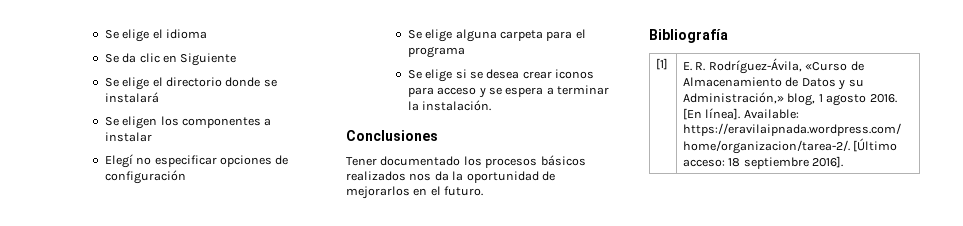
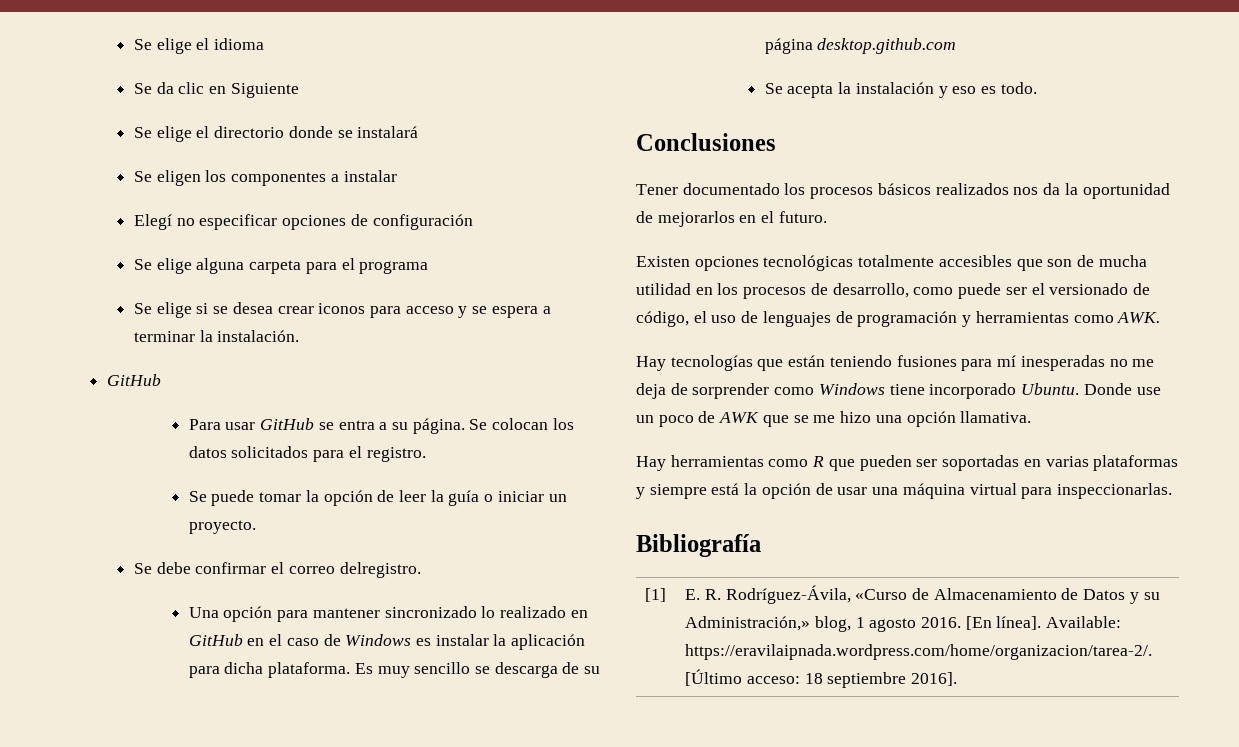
  Se elige si se desea crear iconos para acceso y se espera a terminar la instalación.
+ GitHub
+ Para usar GitHub se entra a su página. Se colocan los datos solicitados para el registro.
+ Se puede tomar la opción de leer la guía o iniciar un proyecto.
+ Se debe confirmar el correo delregistro.
+ Una opción para mantener sincronizado lo realizado en GitHub en el caso de Windows es instalar la aplicación para dicha plataforma. Es muy sencillo se descarga de su página desktop.github.com
+ Se acepta la instalación y eso es todo.
+ Existen opciones tecnológicas totalmente accesibles que son de mucha utilidad en los procesos de desarrollo, como puede ser el versionado de código, el uso de lenguajes de programación y herramientas como AWK.
+ Hay tecnologías que están teniendo fusiones para mí inesperadas no me deja de sorprender como Windows tiene incorporado Ubuntu. Donde use un poco de AWK que se me hizo una opción llamativa.
+ Hay herramientas como R que pueden ser soportadas en varias plataformas y siempre está la opción de usar una máquina virtual para inspeccionarlas.

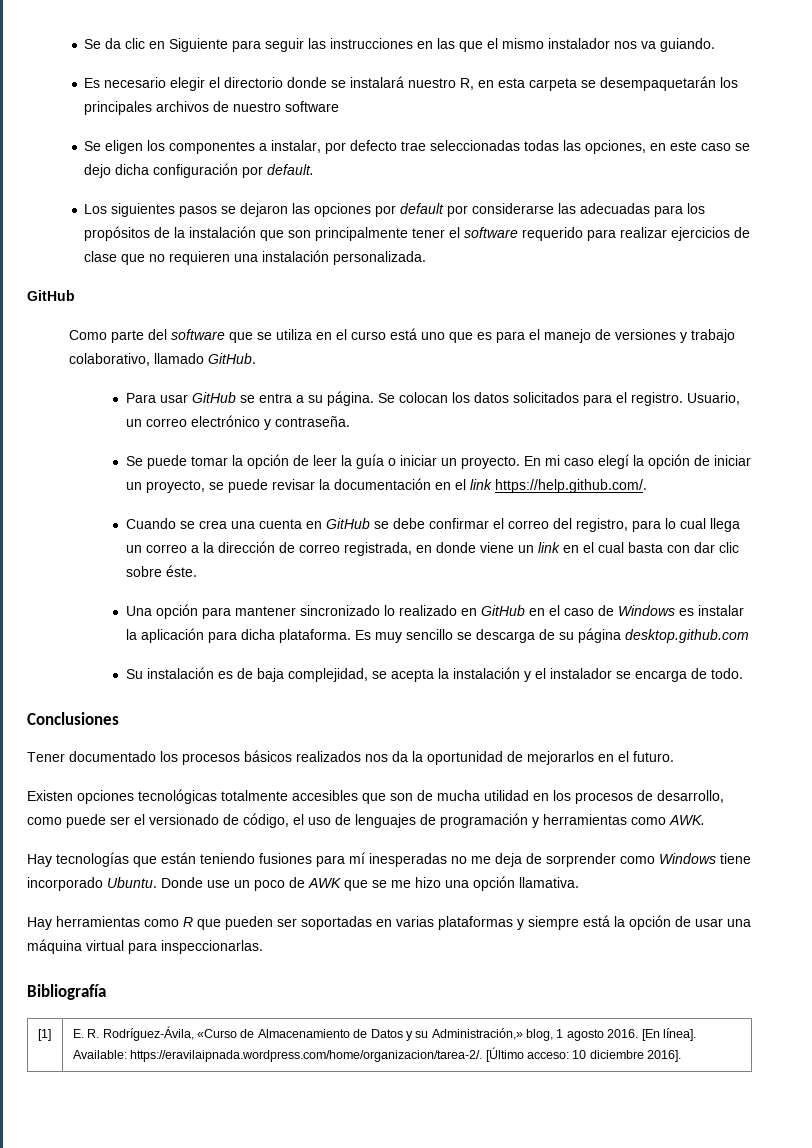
- Se elige el idioma
- Se da clic en Siguiente
- Se elige el directorio donde se instalará
+ Se da clic en Siguiente para seguir las instrucciones en las que el mismo instalador nos va guiando.
+ Es necesario elegir el directorio donde se instalará nuestro R, en esta carpeta se desempaquetarán los principales archivos de nuestro software
- Se eligen los componentes a instalar
- Elegí no especificar opciones de configuración
- Se elige alguna carpeta para el programa
- Se elige si se desea crear iconos para acceso y se espera a terminar la instalación.
+ Se eligen los componentes a instalar, por defecto trae seleccionadas todas las opciones, en este caso se dejo dicha configuración por default.
+ Los siguientes pasos se dejaron las opciones por default por considerarse las adecuadas para los propósitos de la instalación que son principalmente tener el software requerido para realizar ejercicios de clase que no requieren una instalación personalizada.
  GitHub
+ Como parte del software que se utiliza en el curso está uno que es para el manejo de versiones y trabajo colaborativo, llamado GitHub.
+ Usuario, un correo electrónico y contraseña.
- Se puede tomar la opción de leer la guía o iniciar un proyecto.
- Se debe confirmar el correo delregistro.
+ Se puede tomar la opción de leer la guía o iniciar un proyecto. En mi caso elegí la opción de iniciar un proyecto, se puede revisar la documentación en el link https://help.github.com/.
+ Cuando se crea una cuenta en GitHub se debe confirmar el correo del registro, para lo cual llega un correo a la dirección de correo registrada, en donde viene un link en el cual basta con dar clic sobre éste.
- Se acepta la instalación y eso es todo.
+ Su instalación es de baja complejidad, se acepta la instalación y el instalador se encarga de todo.
- [1] | E. R. Rodríguez-Ávila, «Curso de Almacenamiento de Datos y su Administración,» blog, 1 agosto 2016. [En línea]. Available: https://eravilaipnada.wordpress.com/home/organizacion/tarea-2/. [Último acceso: 18 septiembre 2016].
+ [1] | E. R. Rodríguez-Ávila, «Curso de Almacenamiento de Datos y su Administración,» blog, 1 agosto 2016. [En línea]. Available: https://eravilaipnada.wordpress.com/home/organizacion/tarea-2/. [Último acceso: 10 diciembre 2016].

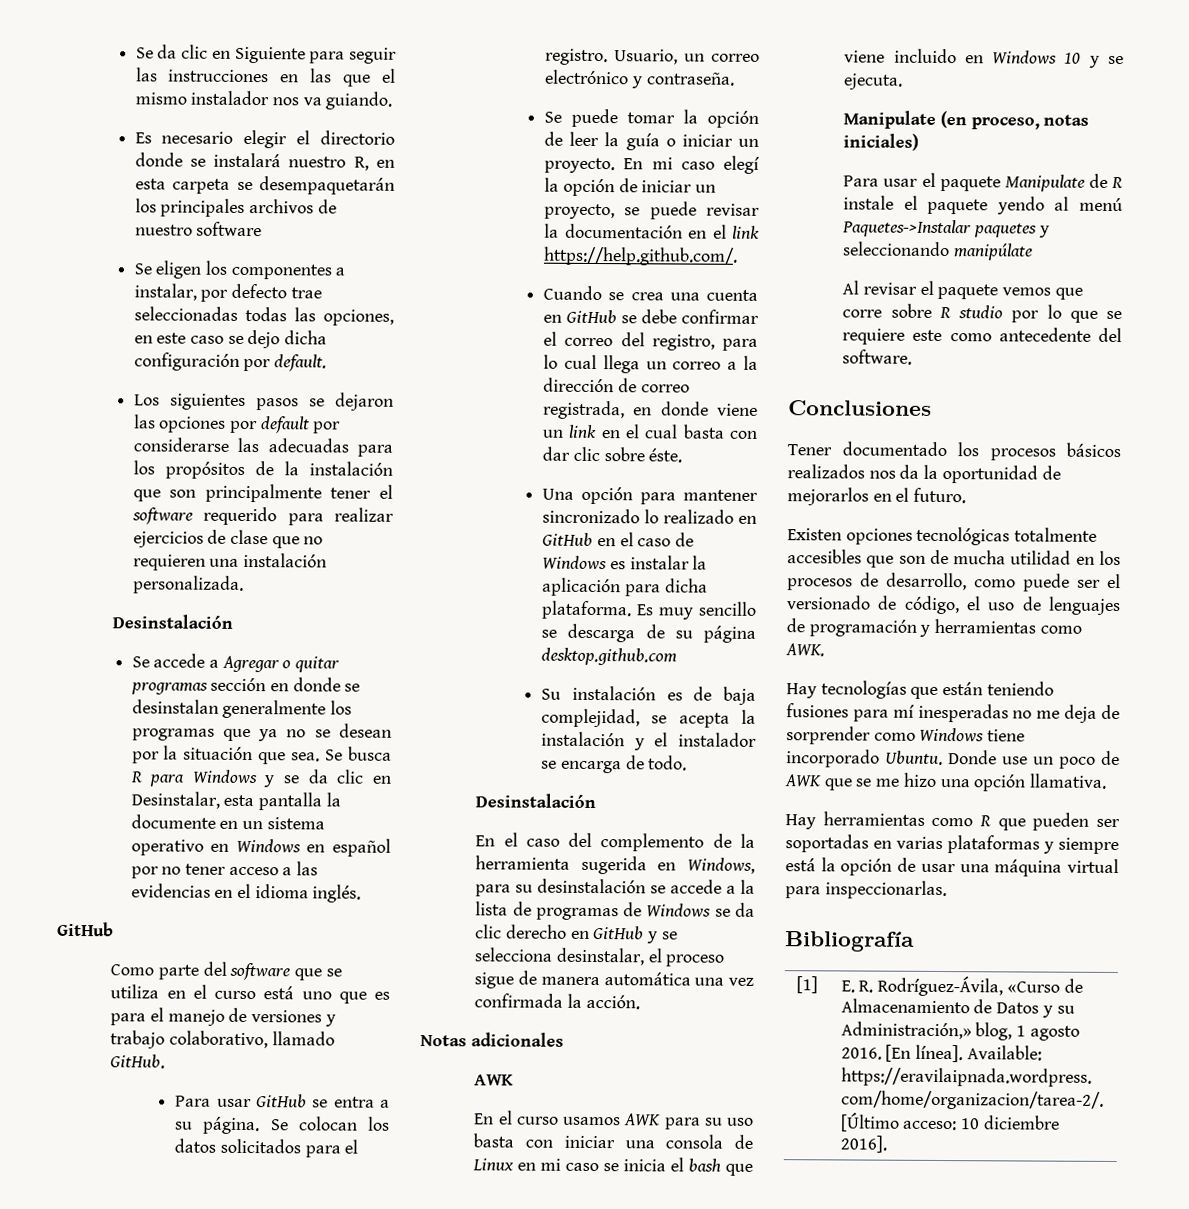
  Los siguientes pasos se dejaron las opciones por default por considerarse las adecuadas para los propósitos de la instalación que son principalmente tener el software requerido para realizar ejercicios de clase que no requieren una instalación personalizada.
+ Desinstalación
+ Se accede a Agregar o quitar programas sección en donde se desinstalan generalmente los programas que ya no se desean por la situación que sea. Se busca R para Windows y se da clic en Desinstalar, esta pantalla la documente en un sistema operativo en Windows en español por no tener acceso a las evidencias en el idioma inglés.
  Su instalación es de baja complejidad, se acepta la instalación y el instalador se encarga de todo.
+ Desinstalación
+ En el caso del complemento de la herramienta sugerida en Windows, para su desinstalación se accede a la lista de programas de Windows se da clic derecho en GitHub y se selecciona desinstalar, el proceso sigue de manera automática una vez confirmada la acción.
+ Notas adicionales
+ AWK
+ En el curso usamos AWK para su uso basta con iniciar una consola de Linux en mi caso se inicia el bash que viene incluido en Windows 10 y se ejecuta.
+ Manipulate (en proceso, notas iniciales)
+ Para usar el paquete Manipulate de R instale el paquete yendo al menú Paquetes->Instalar paquetes y seleccionando manipúlate
+ Al revisar el paquete vemos que corre sobre R studio por lo que se requiere este como antecedente del software.

